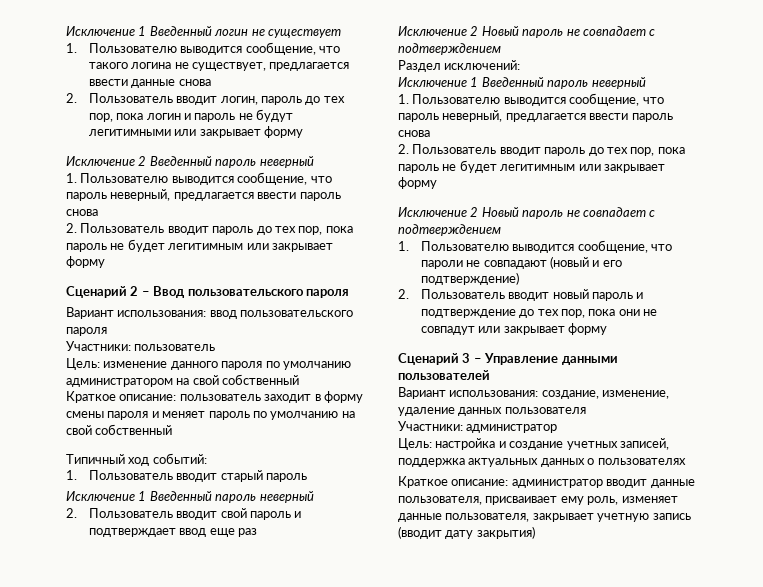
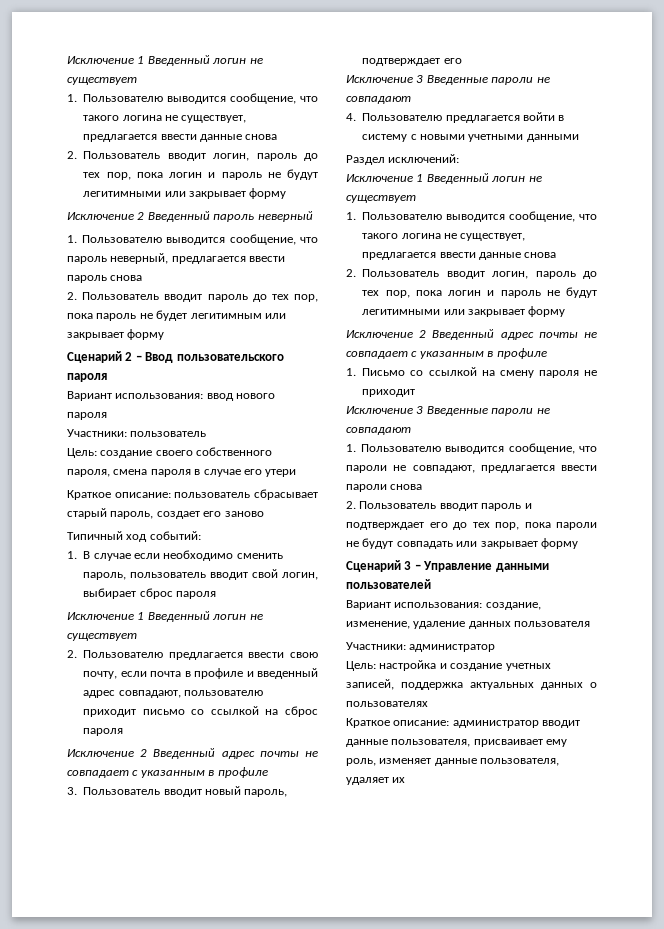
- Вариант использования: ввод пользовательского пароля
+ Вариант использования: ввод нового пароля
- Цель: изменение данного пароля по умолчанию администратором на свой собственный
- Краткое описание: пользователь заходит в форму смены пароля и меняет пароль по умолчанию на свой собственный
+ Цель: создание своего собственного пароля, смена пароля в случае его утери
+ Краткое описание: пользователь сбрасывает старый пароль, создает его заново
  Типичный ход событий:
- 1. Пользователь вводит старый пароль
- Исключение 1 Введенный пароль неверный
- 2. Пользователь вводит свой пароль и подтверждает ввод еще раз
- Исключение 2 Новый пароль не совпадает с подтверждением
+ 1. В случае если необходимо сменить пароль, пользователь вводит свой логин, выбирает сброс пароля
+ Исключение 1 Введенный логин не существует
+ 2. Пользователю предлагается ввести свою почту, если почта в профиле и введенный адрес совпадают, пользователю приходит письмо со ссылкой на сброс пароля
+ Исключение 2 Введенный адрес почты не совпадает с указанным в профиле
+ 3. Пользователь вводит новый пароль, подтверждает его
+ Исключение 3 Введенные пароли не совпадают
+ 4. Пользователю предлагается войти в систему с новыми учетными данными
  Раздел исключений:
- Исключение 1 Введенный пароль неверный
- 1. Пользователю выводится сообщение, что пароль неверный, предлагается ввести пароль снова
- 2. Пользователь вводит пароль до тех пор, пока пароль не будет легитимным или закрывает форму
- Исключение 2 Новый пароль не совпадает с подтверждением
- 1. Пользователю выводится сообщение, что пароли не совпадают (новый и его подтверждение)
- 2. Пользователь вводит новый пароль и подтверждение до тех пор, пока они не совпадут или закрывает форму
+ Исключение 1 Введенный логин не существует
+ 1. Пользователю выводится сообщение, что такого логина не существует, предлагается ввести данные снова
+ 2. Пользователь вводит логин, пароль до тех пор, пока логин и пароль не будут легитимными или закрывает форму
+ Исключение 2 Введенный адрес почты не совпадает с указанным в профиле
+ 1. Письмо со ссылкой на смену пароля не приходит
+ Исключение 3 Введенные пароли не совпадают
+ 1. Пользователю выводится сообщение, что пароли не совпадают, предлагается ввести пароли снова
+ 2. Пользователь вводит пароль и подтверждает его до тех пор, пока пароли не будут совпадать или закрывает форму
- Краткое описание: администратор вводит данные пользователя, присваивает ему роль, изменяет данные пользователя, закрывает учетную запись (вводит дату закрытия)
+ Краткое описание: администратор вводит данные пользователя, присваивает ему роль, изменяет данные пользователя, удаляет их

